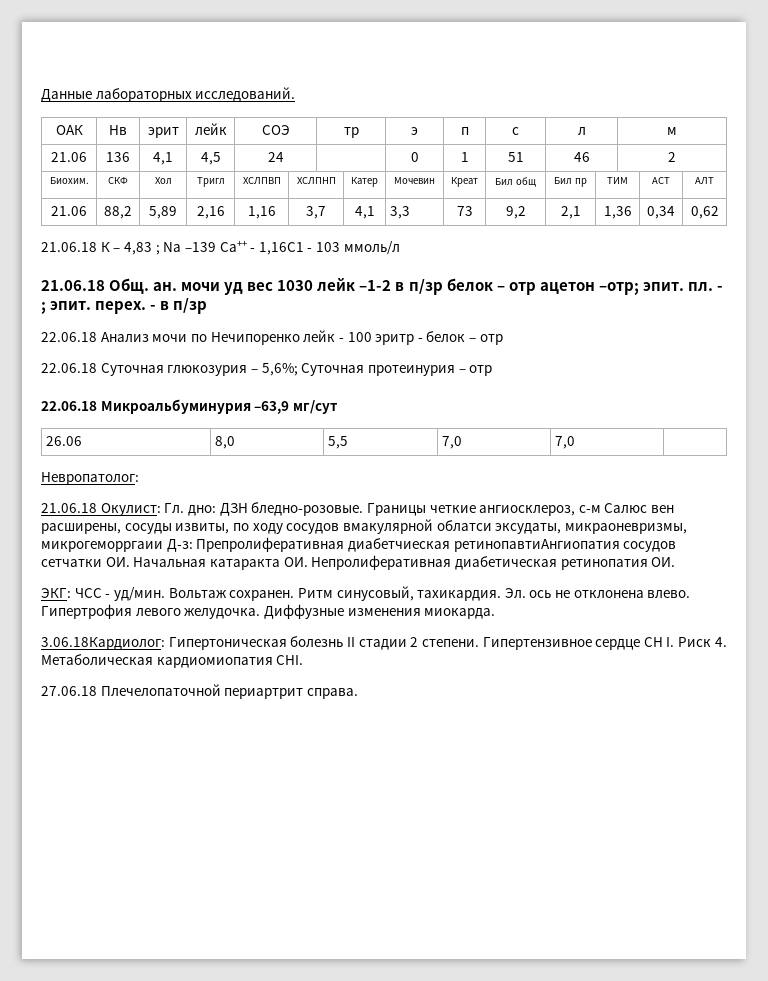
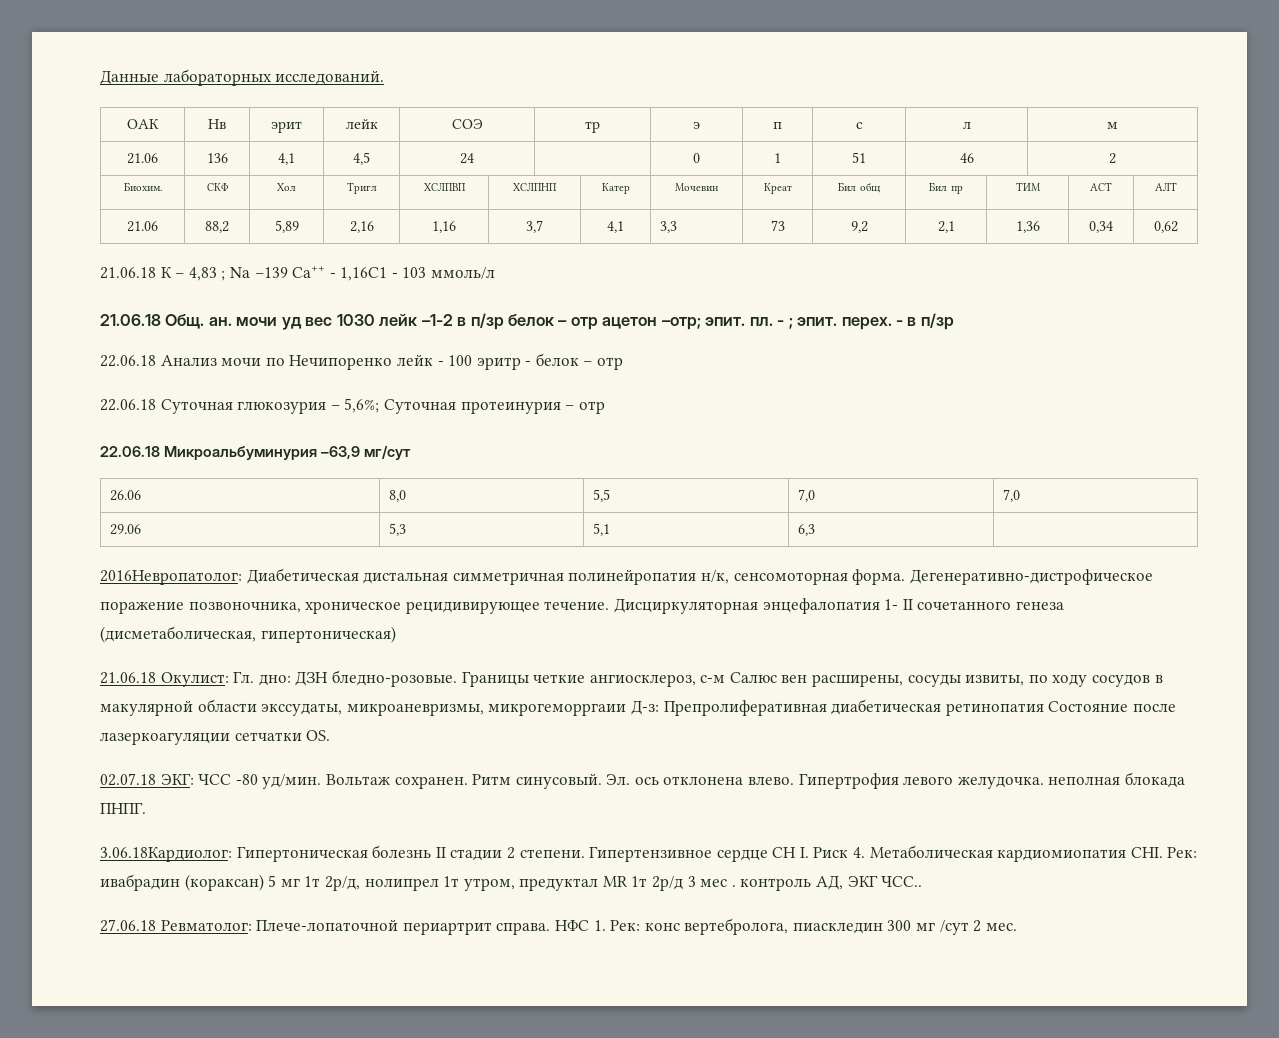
- 26.06 | 8,0 | 5,5 | 7,0 | 7,0 |
- Невропатолог:
+ 26.06 | 8,0 | 5,5 | 7,0 | 7,0
+ 29.06 | 5,3 | 5,1 | 6,3 |
+ 2016Невропатолог: Диабетическая дистальная симметричная полинейропатия н/к, сенсомоторная форма. Дегенеративно-дистрофическое поражение позвоночника, хроническое рецидивирующее течение. Дисциркуляторная энцефалопатия 1- II сочетанного генеза (дисметаболическая, гипертоническая)
- Границы четкие ангиосклероз, с-м Салюс вен расширены, сосуды извиты, по ходу сосудов вмакулярной облатси эксудаты, микраоневризмы, микрогеморргаии Д-з: Препролиферативная диабетчиеская ретинопавтиАнгиопатия сосудов сетчатки ОИ. Начальная катаракта ОИ. Непролиферативная диабетическая ретинопатия ОИ.
- ЭКГ: ЧСС - уд/мин.
+ Границы четкие ангиосклероз, с-м Салюс вен расширены, сосуды извиты, по ходу сосудов в макулярной области экссудаты, микроаневризмы, микрогеморргаии Д-з: Препролиферативная диабетическая ретинопатия Состояние после лазеркоагуляции сетчатки OS.
+ 02.07.18 ЭКГ: ЧСС -80 уд/мин.
- Ритм синусовый, тахикардия.
+ Ритм синусовый.
- Эл. ось не отклонена влево.
+ Эл. ось отклонена влево.
- Гипертрофия левого желудочка. Диффузные изменения миокарда.
+ Гипертрофия левого желудочка. неполная блокада ПНПГ.
- Гипертензивное сердце СН I. Риск 4. Метаболическая кардиомиопатия СНI.
- 27.06.18 Плечелопаточной периартрит справа.
+ Гипертензивное сердце СН I. Риск 4. Метаболическая кардиомиопатия СНI. Рек: ивабрадин (кораксан) 5 мг 1т 2р/д, нолипрел 1т утром, предуктал MR 1т 2р/д 3 мес . контроль АД, ЭКГ ЧСС..
+ 27.06.18 Ревматолог: Плече-лопаточной периартрит справа. НФС 1. Рек: конс вертебролога, пиаскледин 300 мг /сут 2 мес.

